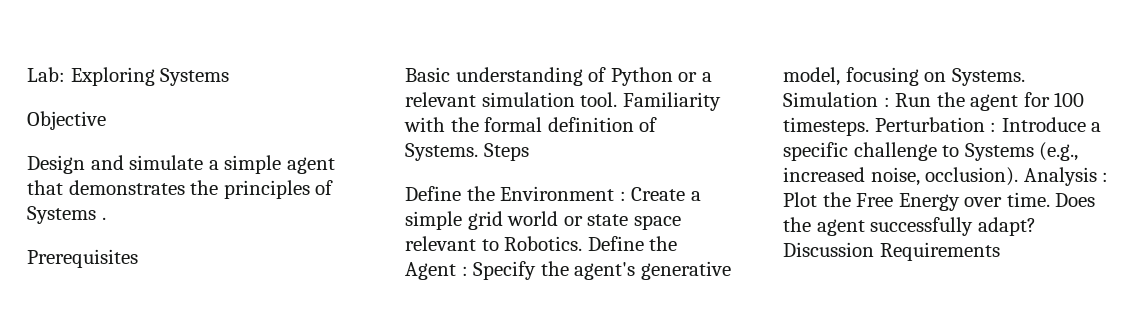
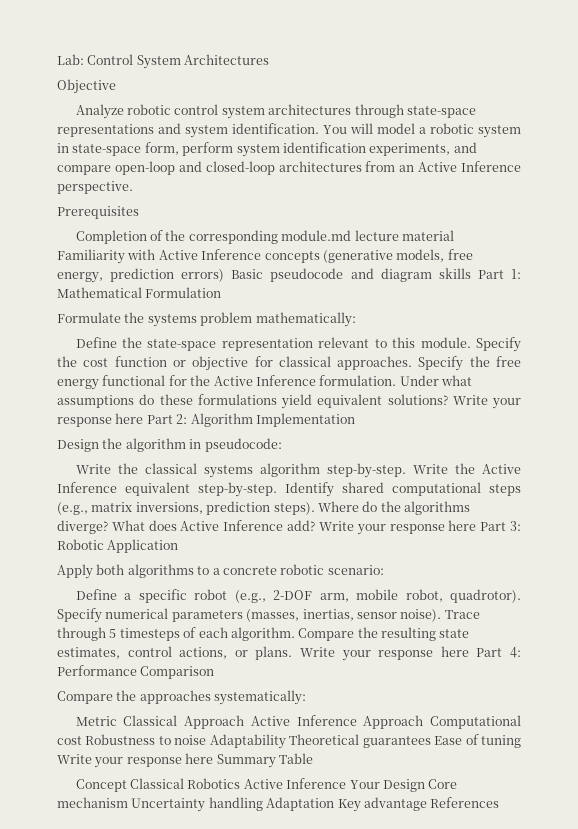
- Lab: Exploring Systems
+ Lab: Control System Architectures
  Objective
- Design and simulate a simple agent that demonstrates the principles of Systems .
+ Analyze robotic control system architectures through state-space representations and system identification. You will model a robotic system in state-space form, perform system identification experiments, and compare open-loop and closed-loop architectures from an Active Inference perspective.
  Prerequisites
- Basic understanding of Python or a relevant simulation tool. Familiarity with the formal definition of Systems. Steps
- Define the Environment : Create a simple grid world or state space relevant to Robotics. Define the Agent : Specify the agent's generative model, focusing on Systems. Simulation : Run the agent for 100 timesteps. Perturbation : Introduce a specific challenge to Systems (e.g., increased noise, occlusion). Analysis : Plot the Free Energy over time. Does the agent successfully adapt? Discussion Requirements
+ Completion of the corresponding module.md lecture material Familiarity with Active Inference concepts (generative models, free energy, prediction errors) Basic pseudocode and diagram skills Part 1: Mathematical Formulation
+ Formulate the systems problem mathematically:
+ Define the state-space representation relevant to this module. Specify the cost function or objective for classical approaches. Specify the free energy functional for the Active Inference formulation. Under what assumptions do these formulations yield equivalent solutions? Write your response here Part 2: Algorithm Implementation
+ Design the algorithm in pseudocode:
+ Write the classical systems algorithm step-by-step. Write the Active Inference equivalent step-by-step. Identify shared computational steps (e.g., matrix inversions, prediction steps). Where do the algorithms diverge? What does Active Inference add? Write your response here Part 3: Robotic Application
+ Apply both algorithms to a concrete robotic scenario:
+ Define a specific robot (e.g., 2-DOF arm, mobile robot, quadrotor). Specify numerical parameters (masses, inertias, sensor noise). Trace through 5 timesteps of each algorithm. Compare the resulting state estimates, control actions, or plans. Write your response here Part 4: Performance Comparison
+ Compare the approaches systematically:
+ Metric Classical Approach Active Inference Approach Computational cost Robustness to noise Adaptability Theoretical guarantees Ease of tuning Write your response here Summary Table
+ Concept Classical Robotics Active Inference Your Design Core mechanism Uncertainty handling Adaptation Key advantage References

